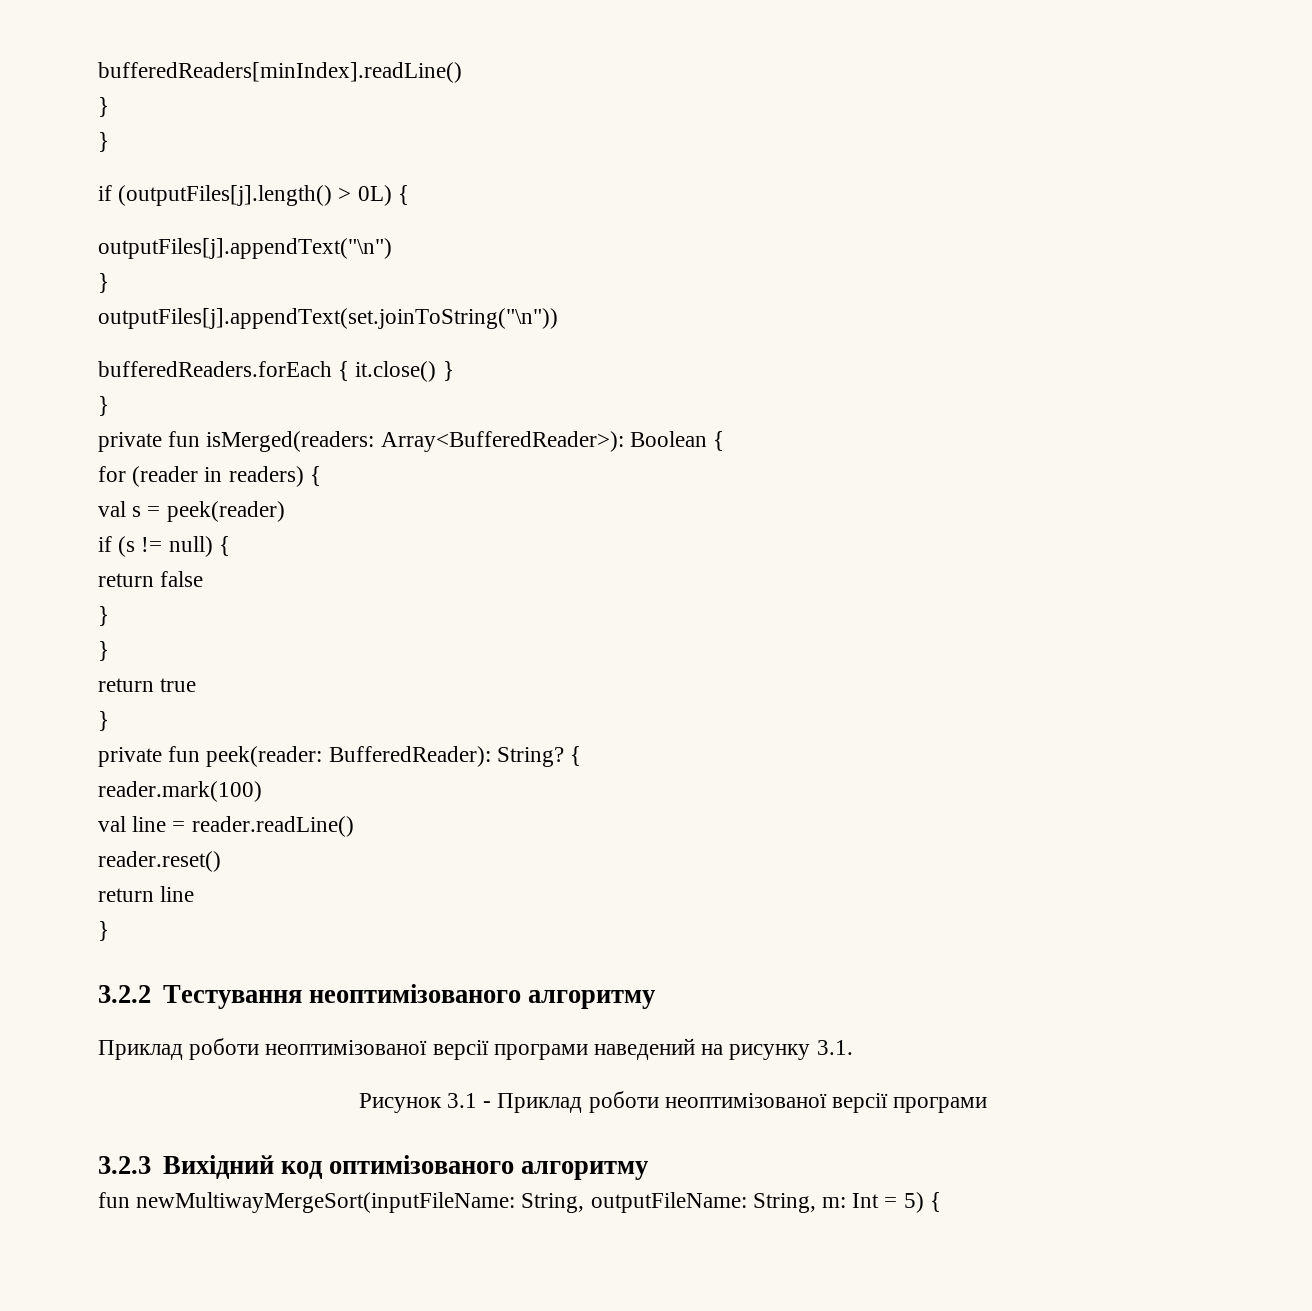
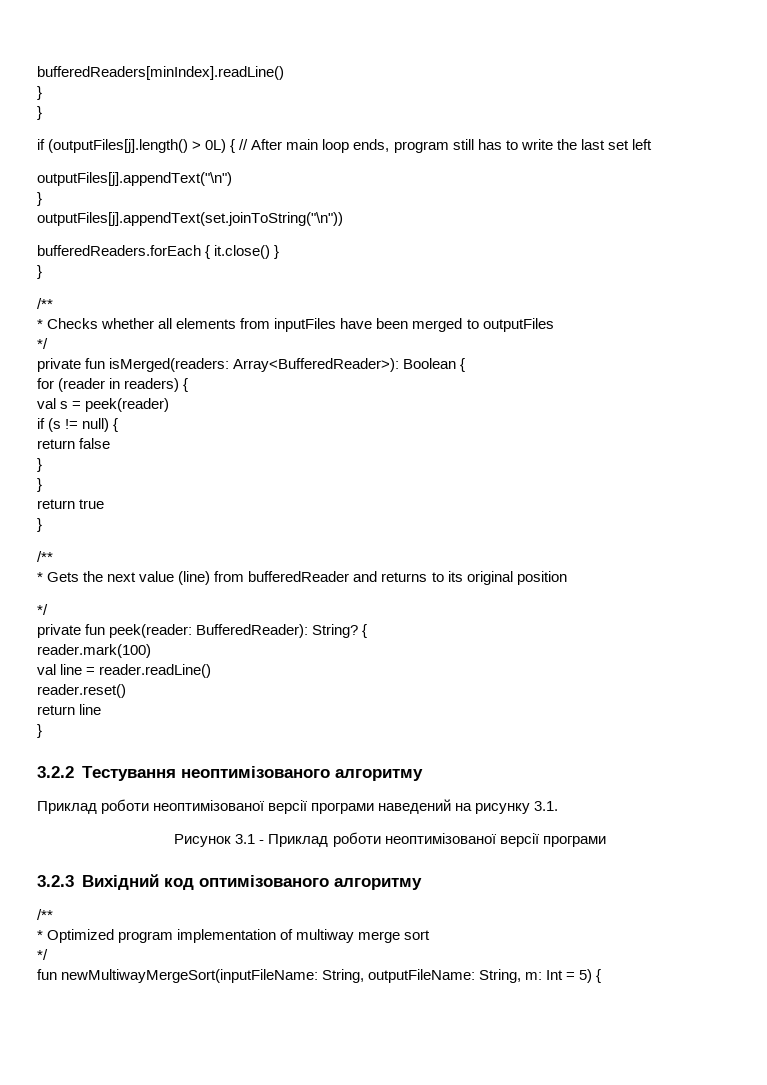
- if (outputFiles[j].length() > 0L) {
+ if (outputFiles[j].length() > 0L) { // After main loop ends, program still has to write the last set left
  bufferedReaders.forEach { it.close() }
  }
+ /**
+ * Checks whether all elements from inputFiles have been merged to outputFiles
+ */
  return true
  }
+ /**
+ * Gets the next value (line) from bufferedReader and returns to its original position
+ */
  3.2.3 Вихідний код оптимізованого алгоритму
+ /**
+ * Optimized program implementation of multiway merge sort
+ */

